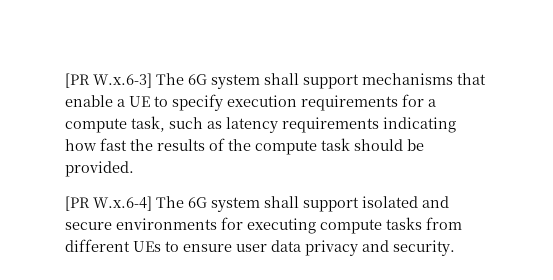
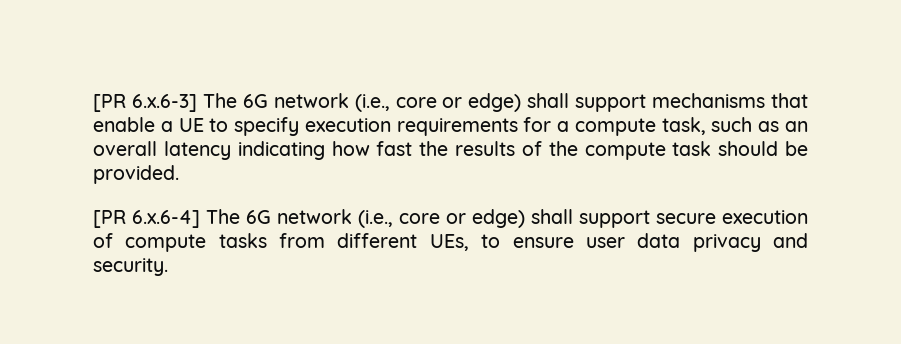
- [PR W.x.6-3] The 6G system shall support mechanisms that enable a UE to specify execution requirements for a compute task, such as latency requirements indicating how fast the results of the compute task should be provided.
+ [PR 6.x.6-3] The 6G network (i.e., core or edge) shall support mechanisms that enable a UE to specify execution requirements for a compute task, such as an overall latency indicating how fast the results of the compute task should be provided.
- [PR W.x.6-4] The 6G system shall support isolated and secure environments for executing compute tasks from different UEs to ensure user data privacy and security.
+ [PR 6.x.6-4] The 6G network (i.e., core or edge) shall support secure execution of compute tasks from different UEs, to ensure user data privacy and security.

